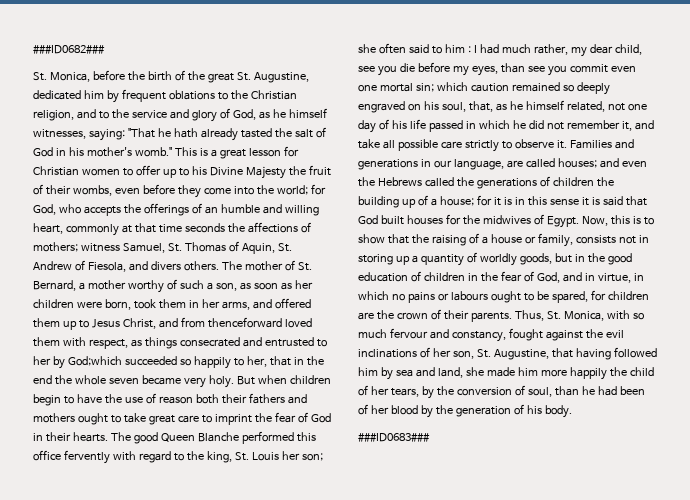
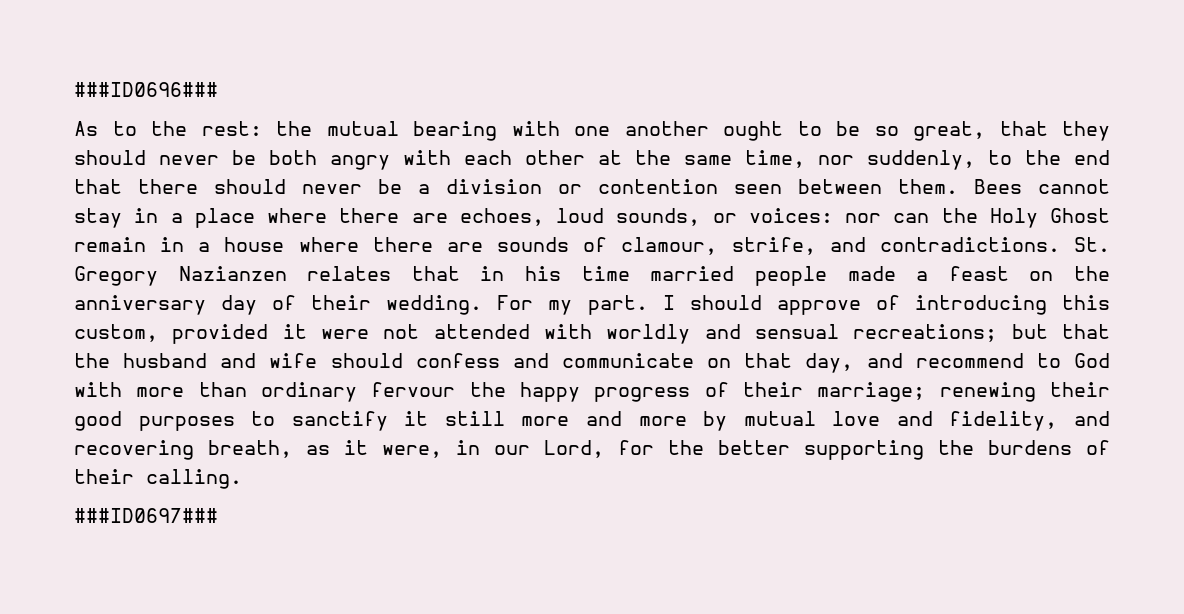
- ###ID0682###
- St. Monica, before the birth of the great St. Augustine, dedicated him by frequent oblations to the Christian religion, and to the service and glory of God, as he himself witnesses, saying: "That he hath already tasted the salt of God in his mother's womb." This is a great lesson for Christian women to offer up to his Divine Majesty the fruit of their wombs, even before they come into the world; for God, who accepts the offerings of an humble and willing heart, commonly at that time seconds the affections of mothers; witness Samuel, St. Thomas of Aquin, St. Andrew of Fiesola, and divers others. The mother of St. Bernard, a mother worthy of such a son, as soon as her children were born, took them in her arms, and offered them up to Jesus Christ, and from thenceforward loved them with respect, as things consecrated and entrusted to her by God;which succeeded so happily to her, that in the end the whole seven became very holy. But when children begin to have the use of reason both their fathers and mothers ought to take great care to imprint the fear of God in their hearts. The good Queen Blanche performed this office fervently with regard to the king, St. Louis her son; she often said to him : I had much rather, my dear child, see you die before my eyes, than see you commit even one mortal sin; which caution remained so deeply engraved on his soul, that, as he himself related, not one day of his life passed in which he did not remember it, and take all possible care strictly to observe it. Families and generations in our language, are called houses; and even the Hebrews called the generations of children the building up of a house; for it is in this sense it is said that God built houses for the midwives of Egypt. Now, this is to show that the raising of a house or family, consists not in storing up a quantity of worldly goods, but in the good education of children in the fear of God, and in virtue, in which no pains or labours ought to be spared, for children are the crown of their parents. Thus, St. Monica, with so much fervour and constancy, fought against the evil inclinations of her son, St. Augustine, that having followed him by sea and land, she made him more happily the child of her tears, by the conversion of soul, than he had been of her blood by the generation of his body.
- ###ID0683###
+ ###ID0696###
+ As to the rest: the mutual bearing with one another ought to be so great, that they should never be both angry with each other at the same time, nor suddenly, to the end that there should never be a division or contention seen between them. Bees cannot stay in a place where there are echoes, loud sounds, or voices: nor can the Holy Ghost remain in a house where there are sounds of clamour, strife, and contradictions. St. Gregory Nazianzen relates that in his time married people made a feast on the anniversary day of their wedding. For my part. I should approve of introducing this custom, provided it were not attended with worldly and sensual recreations; but that the husband and wife should confess and communicate on that day, and recommend to God with more than ordinary fervour the happy progress of their marriage; renewing their good purposes to sanctify it still more and more by mutual love and fidelity, and recovering breath, as it were, in our Lord, for the better supporting the burdens of their calling.
+ ###ID0697###

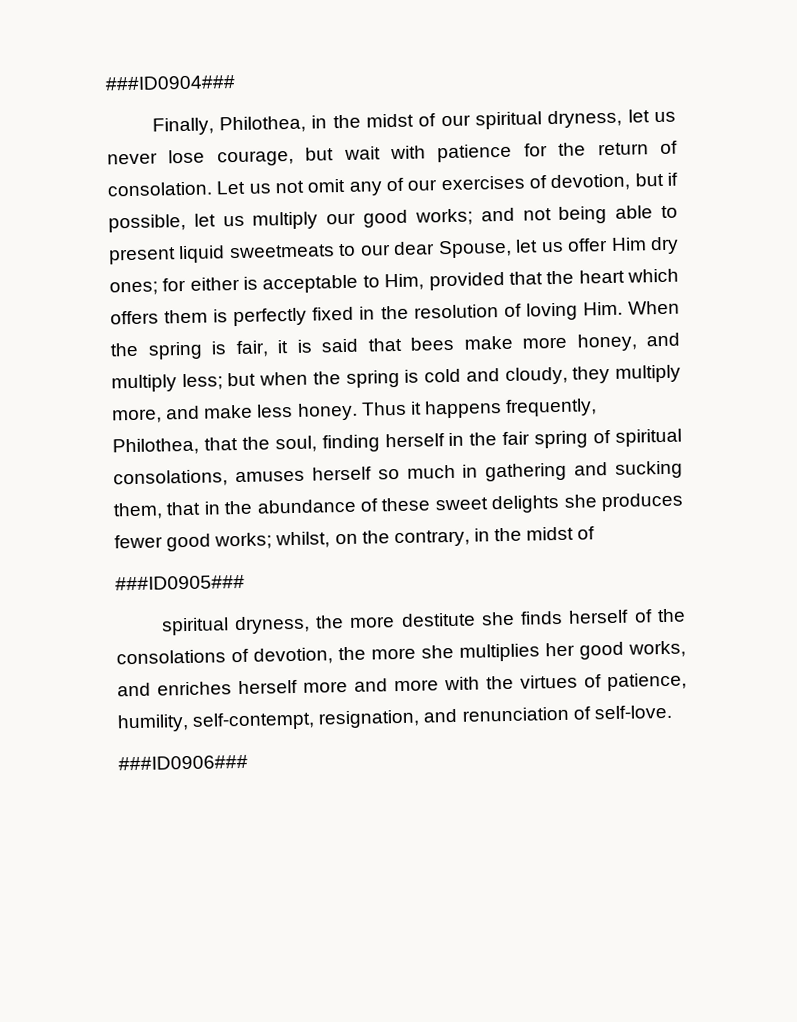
- ###ID0696###
- As to the rest: the mutual bearing with one another ought to be so great, that they should never be both angry with each other at the same time, nor suddenly, to the end that there should never be a division or contention seen between them. Bees cannot stay in a place where there are echoes, loud sounds, or voices: nor can the Holy Ghost remain in a house where there are sounds of clamour, strife, and contradictions. St. Gregory Nazianzen relates that in his time married people made a feast on the anniversary day of their wedding. For my part. I should approve of introducing this custom, provided it were not attended with worldly and sensual recreations; but that the husband and wife should confess and communicate on that day, and recommend to God with more than ordinary fervour the happy progress of their marriage; renewing their good purposes to sanctify it still more and more by mutual love and fidelity, and recovering breath, as it were, in our Lord, for the better supporting the burdens of their calling.
- ###ID0697###
+ ###ID0904###
+ Finally, Philothea, in the midst of our spiritual dryness, let us never lose courage, but wait with patience for the return of consolation. Let us not omit any of our exercises of devotion, but if possible, let us multiply our good works; and not being able to present liquid sweetmeats to our dear Spouse, let us offer Him dry ones; for either is acceptable to Him, provided that the heart which offers them is perfectly fixed in the resolution of loving Him. When the spring is fair, it is said that bees make more honey, and multiply less; but when the spring is cold and cloudy, they multiply more, and make less honey. Thus it happens frequently, Philothea, that the soul, finding herself in the fair spring of spiritual consolations, amuses herself so much in gathering and sucking them, that in the abundance of these sweet delights she produces fewer good works; whilst, on the contrary, in the midst of
+ ###ID0905###
+ spiritual dryness, the more destitute she finds herself of the consolations of devotion, the more she multiplies her good works, and enriches herself more and more with the virtues of patience, humility, self-contempt, resignation, and renunciation of self-love.
+ ###ID0906###

